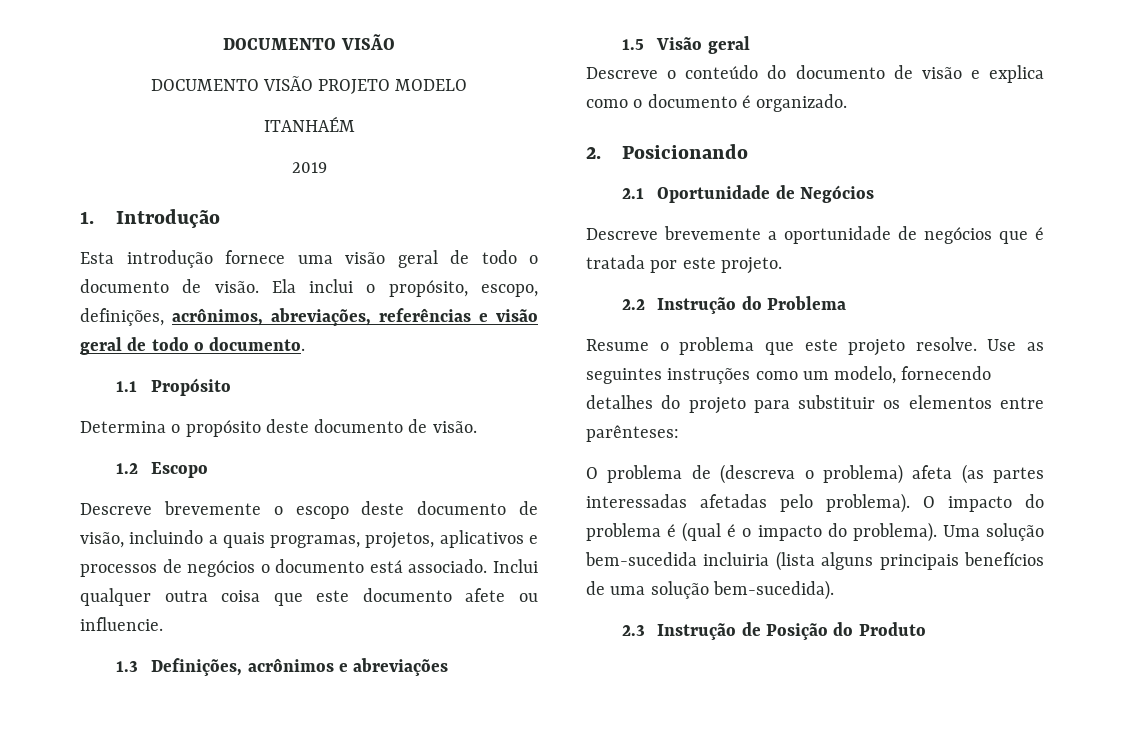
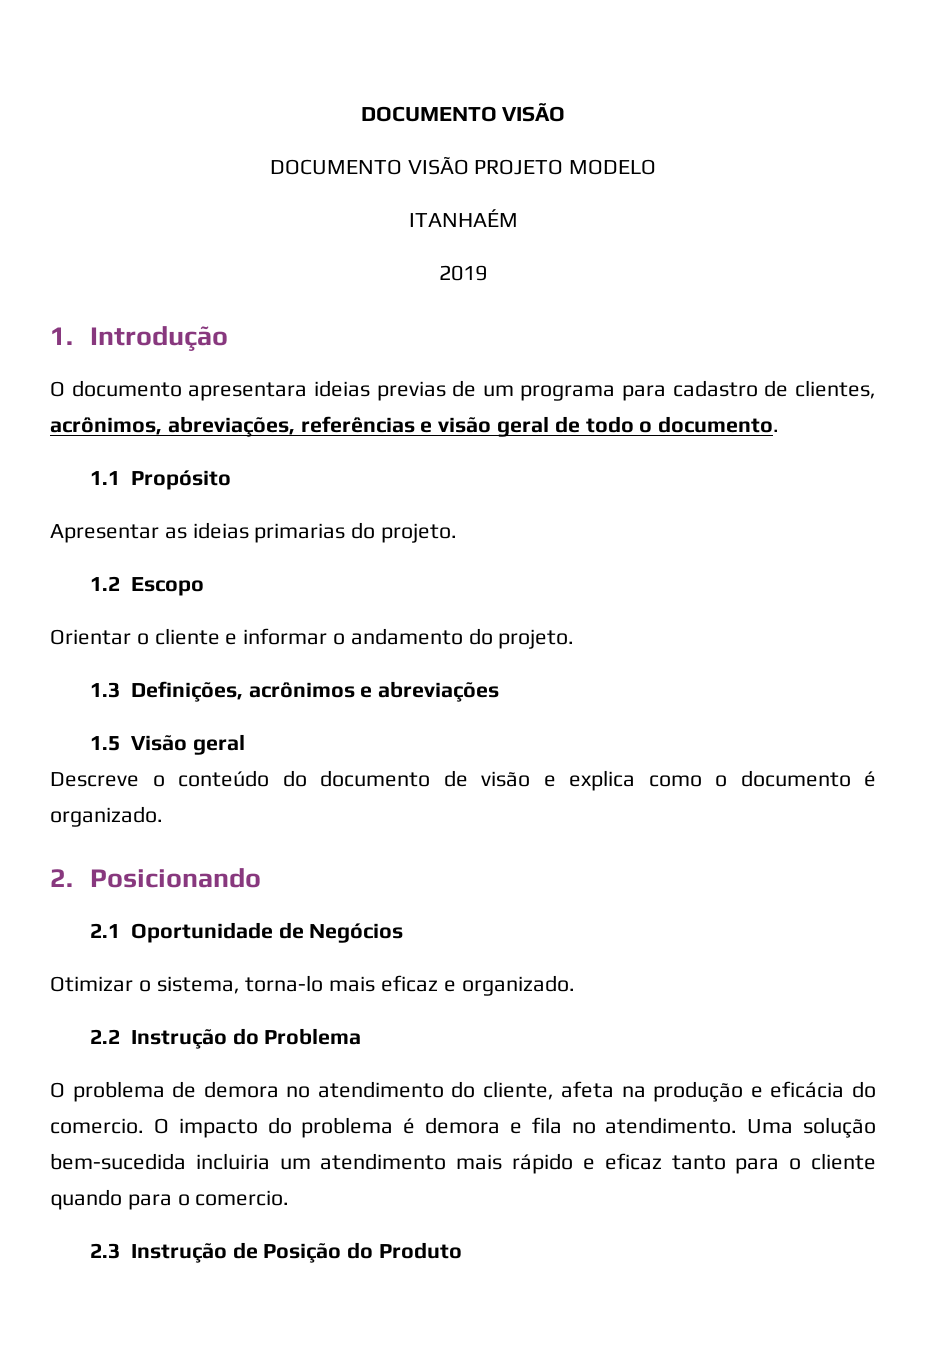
- Esta introdução fornece uma visão geral de todo o documento de visão. Ela inclui o propósito, escopo, definições, acrônimos, abreviações, referências e visão geral de todo o documento.
+ O documento apresentara ideias previas de um programa para cadastro de clientes, acrônimos, abreviações, referências e visão geral de todo o documento.
- Determina o propósito deste documento de visão.
+ Apresentar as ideias primarias do projeto.
  1.2 Escopo
- Descreve brevemente o escopo deste documento de visão, incluindo a quais programas, projetos, aplicativos e processos de negócios o documento está associado. Inclui qualquer outra coisa que este documento afete ou influencie.
+ Orientar o cliente e informar o andamento do projeto.
- Descreve brevemente a oportunidade de negócios que é tratada por este projeto.
+ Otimizar o sistema, torna-lo mais eficaz e organizado.
  2.2 Instrução do Problema
- Resume o problema que este projeto resolve. Use as seguintes instruções como um modelo, fornecendo detalhes do projeto para substituir os elementos entre parênteses:
- O problema de (descreva o problema) afeta (as partes interessadas afetadas pelo problema).
+ O problema de demora no atendimento do cliente, afeta na produção e eficácia do comercio.
- O impacto do problema é (qual é o impacto do problema). Uma solução bem-sucedida incluiria (lista alguns principais benefícios de uma solução bem-sucedida).
+ O impacto do problema é demora e fila no atendimento. Uma solução bem-sucedida incluiria um atendimento mais rápido e eficaz tanto para o cliente quando para o comercio.

